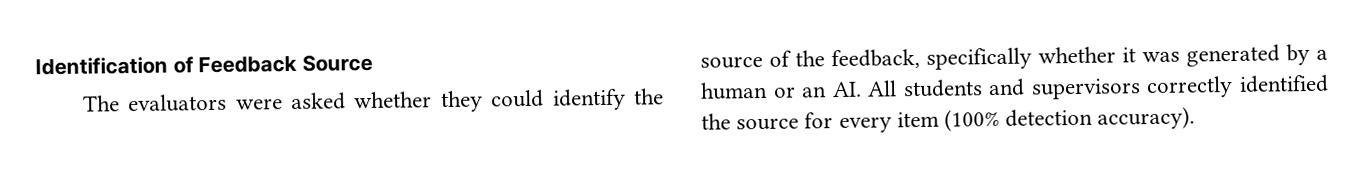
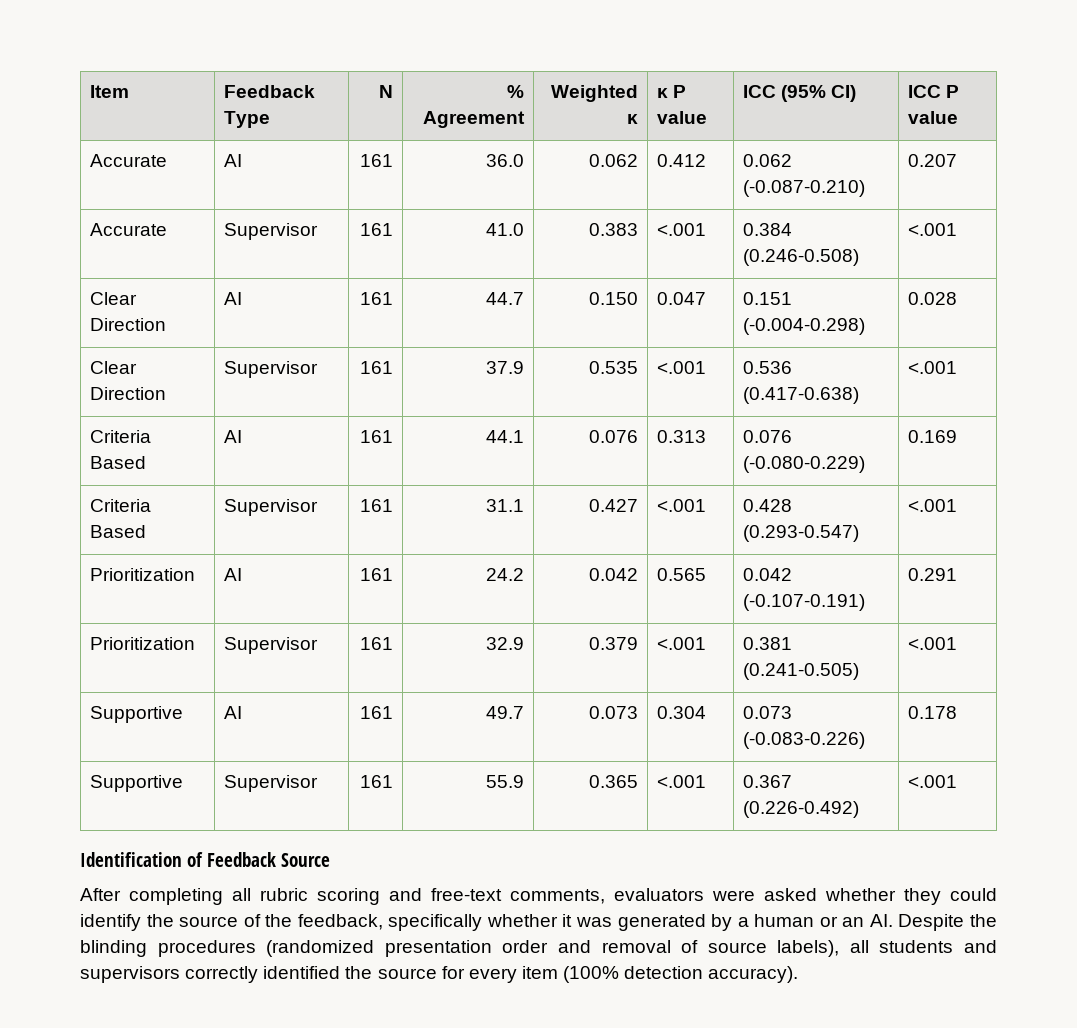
+ Item | Feedback Type | N | % Agreement | Weighted κ | κ P value | ICC (95% CI) | ICC P value
+ Accurate | AI | 161 | 36.0 | 0.062 | 0.412 | 0.062 (-0.087-0.210) | 0.207
+ Accurate | Supervisor | 161 | 41.0 | 0.383 | <.001 | 0.384 (0.246-0.508) | <.001
+ Clear Direction | AI | 161 | 44.7 | 0.150 | 0.047 | 0.151 (-0.004-0.298) | 0.028
+ Clear Direction | Supervisor | 161 | 37.9 | 0.535 | <.001 | 0.536 (0.417-0.638) | <.001
+ Criteria Based | AI | 161 | 44.1 | 0.076 | 0.313 | 0.076 (-0.080-0.229) | 0.169
+ Criteria Based | Supervisor | 161 | 31.1 | 0.427 | <.001 | 0.428 (0.293-0.547) | <.001
+ Prioritization | AI | 161 | 24.2 | 0.042 | 0.565 | 0.042 (-0.107-0.191) | 0.291
+ Prioritization | Supervisor | 161 | 32.9 | 0.379 | <.001 | 0.381 (0.241-0.505) | <.001
+ Supportive | AI | 161 | 49.7 | 0.073 | 0.304 | 0.073 (-0.083-0.226) | 0.178
+ Supportive | Supervisor | 161 | 55.9 | 0.365 | <.001 | 0.367 (0.226-0.492) | <.001
  Identification of Feedback Source
- The evaluators were asked whether they could identify the source of the feedback, specifically whether it was generated by a human or an AI. All students and supervisors correctly identified the source for every item (100% detection accuracy).
+ After completing all rubric scoring and free-text comments, evaluators were asked whether they could identify the source of the feedback, specifically whether it was generated by a human or an AI. Despite the blinding procedures (randomized presentation order and removal of source labels), all students and supervisors correctly identified the source for every item (100% detection accuracy).

